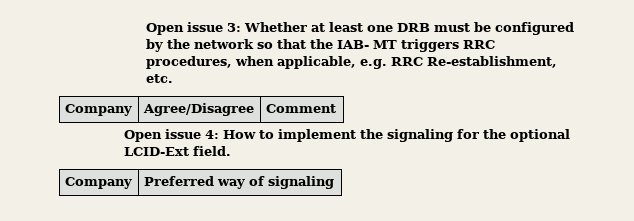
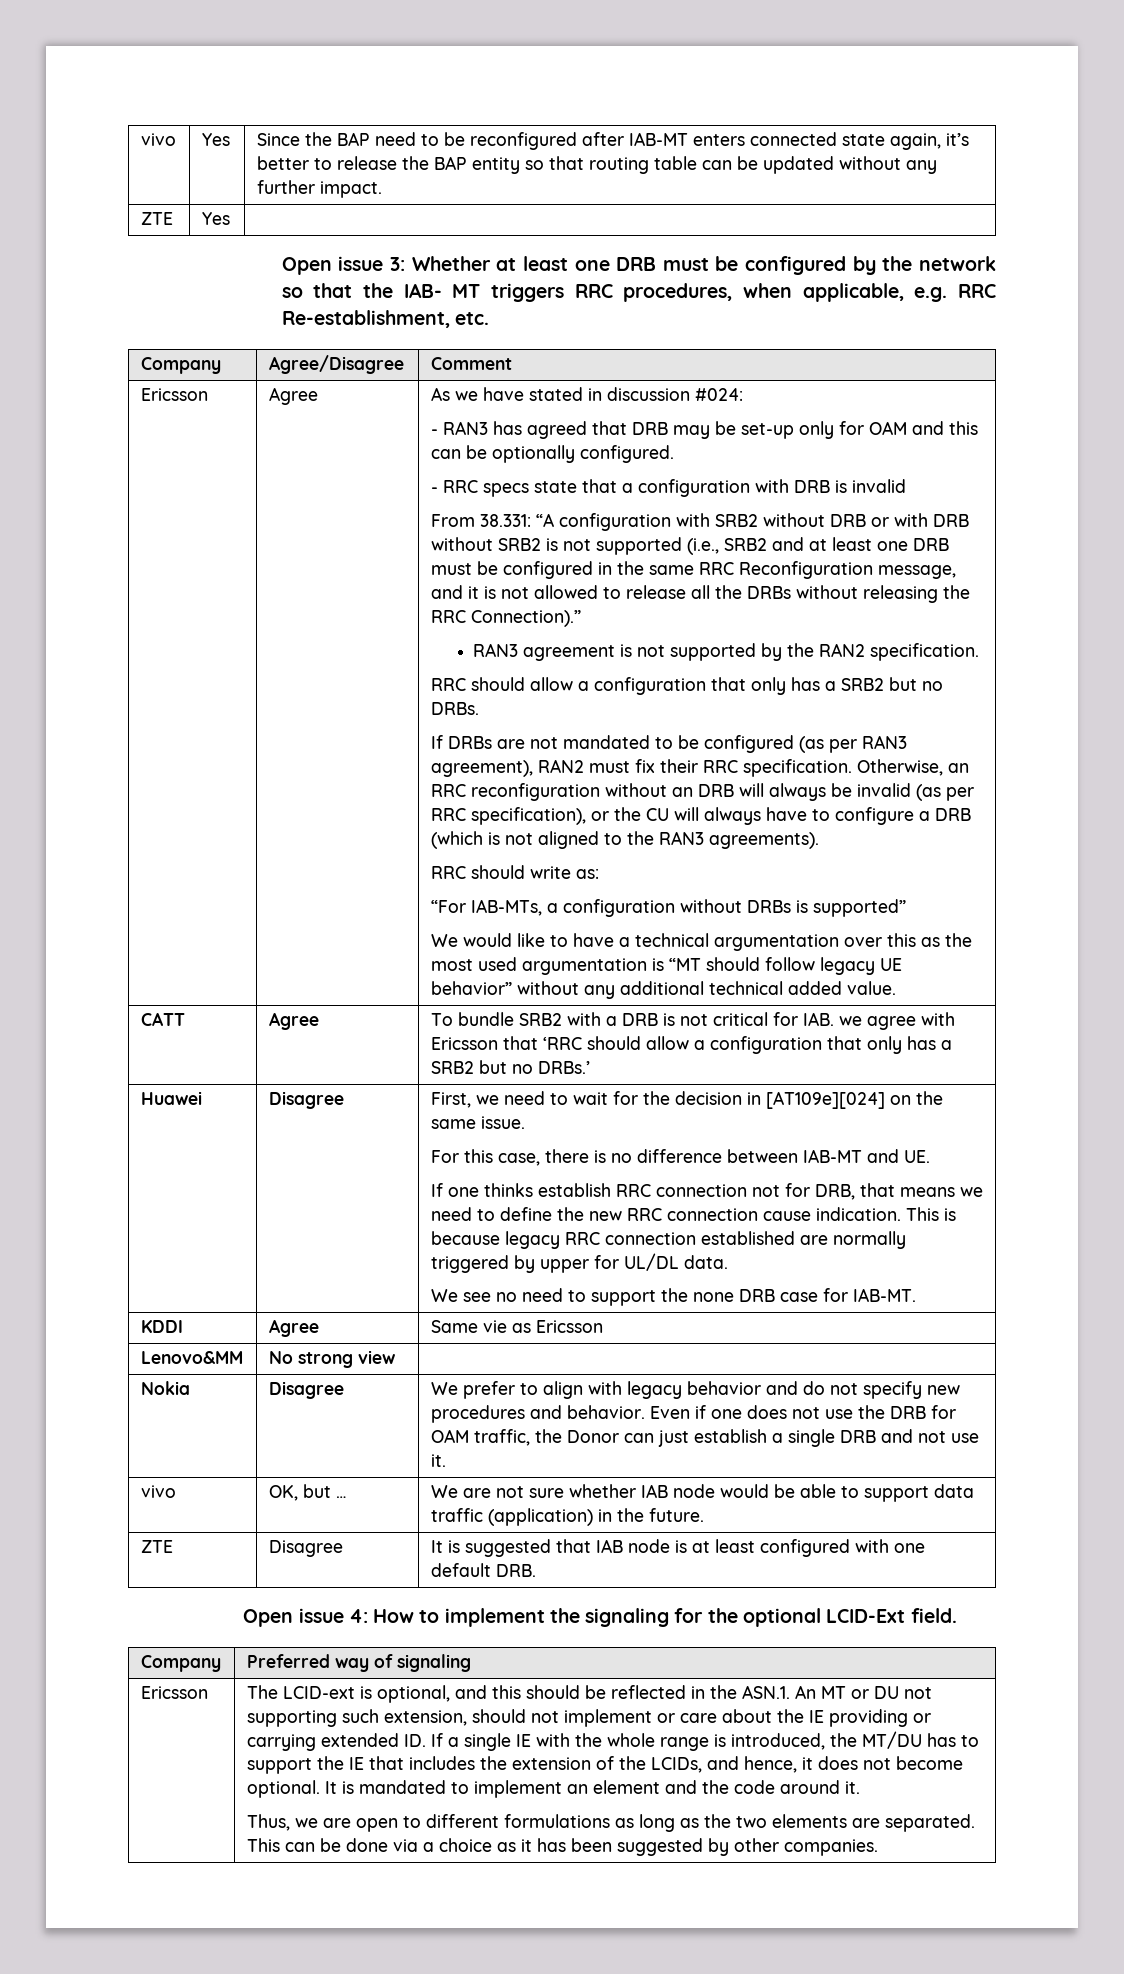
+ vivo | Yes | Since the BAP need to be reconfigured after IAB-MT enters connected state again, it’s better to release the BAP entity so that routing table can be updated without any further impact.
+ ZTE | Yes |
+ Ericsson | Agree | As we have stated in discussion #024:
+ - RAN3 has agreed that DRB may be set-up only for OAM and this can be optionally configured.
+ - RRC specs state that a configuration with DRB is invalid
+ From 38.331: “A configuration with SRB2 without DRB or with DRB without SRB2 is not supported (i.e., SRB2 and at least one DRB must be configured in the same RRC Reconfiguration message, and it is not allowed to release all the DRBs without releasing the RRC Connection).”
+ RAN3 agreement is not supported by the RAN2 specification.
+ RRC should allow a configuration that only has a SRB2 but no DRBs.
+ If DRBs are not mandated to be configured (as per RAN3 agreement), RAN2 must fix their RRC specification. Otherwise, an RRC reconfiguration without an DRB will always be invalid (as per RRC specification), or the CU will always have to configure a DRB (which is not aligned to the RAN3 agreements).
+ RRC should write as:
+ “For IAB-MTs, a configuration without DRBs is supported”
+ We would like to have a technical argumentation over this as the most used argumentation is “MT should follow legacy UE behavior” without any additional technical added value.
+ CATT | Agree | To bundle SRB2 with a DRB is not critical for IAB. we agree with Ericsson that ‘RRC should allow a configuration that only has a SRB2 but no DRBs.’
+ Huawei | Disagree | First, we need to wait for the decision in [AT109e][024] on the same issue.
+ For this case, there is no difference between IAB-MT and UE.
+ If one thinks establish RRC connection not for DRB, that means we need to define the new RRC connection cause indication. This is because legacy RRC connection established are normally triggered by upper for UL/DL data.
+ We see no need to support the none DRB case for IAB-MT.
+ KDDI | Agree | Same vie as Ericsson
+ Lenovo&MM | No strong view |
+ Nokia | Disagree | We prefer to align with legacy behavior and do not specify new procedures and behavior. Even if one does not use the DRB for OAM traffic, the Donor can just establish a single DRB and not use it.
+ vivo | OK, but … | We are not sure whether IAB node would be able to support data traffic (application) in the future.
+ ZTE | Disagree | It is suggested that IAB node is at least configured with one default DRB.
+ Ericsson | The LCID-ext is optional, and this should be reflected in the ASN.1. An MT or DU not supporting such extension, should not implement or care about the IE providing or carrying extended ID. If a single IE with the whole range is introduced, the MT/DU has to support the IE that includes the extension of the LCIDs, and hence, it does not become optional. It is mandated to implement an element and the code around it.
+ Thus, we are open to different formulations as long as the two elements are separated. This can be done via a choice as it has been suggested by other companies.

